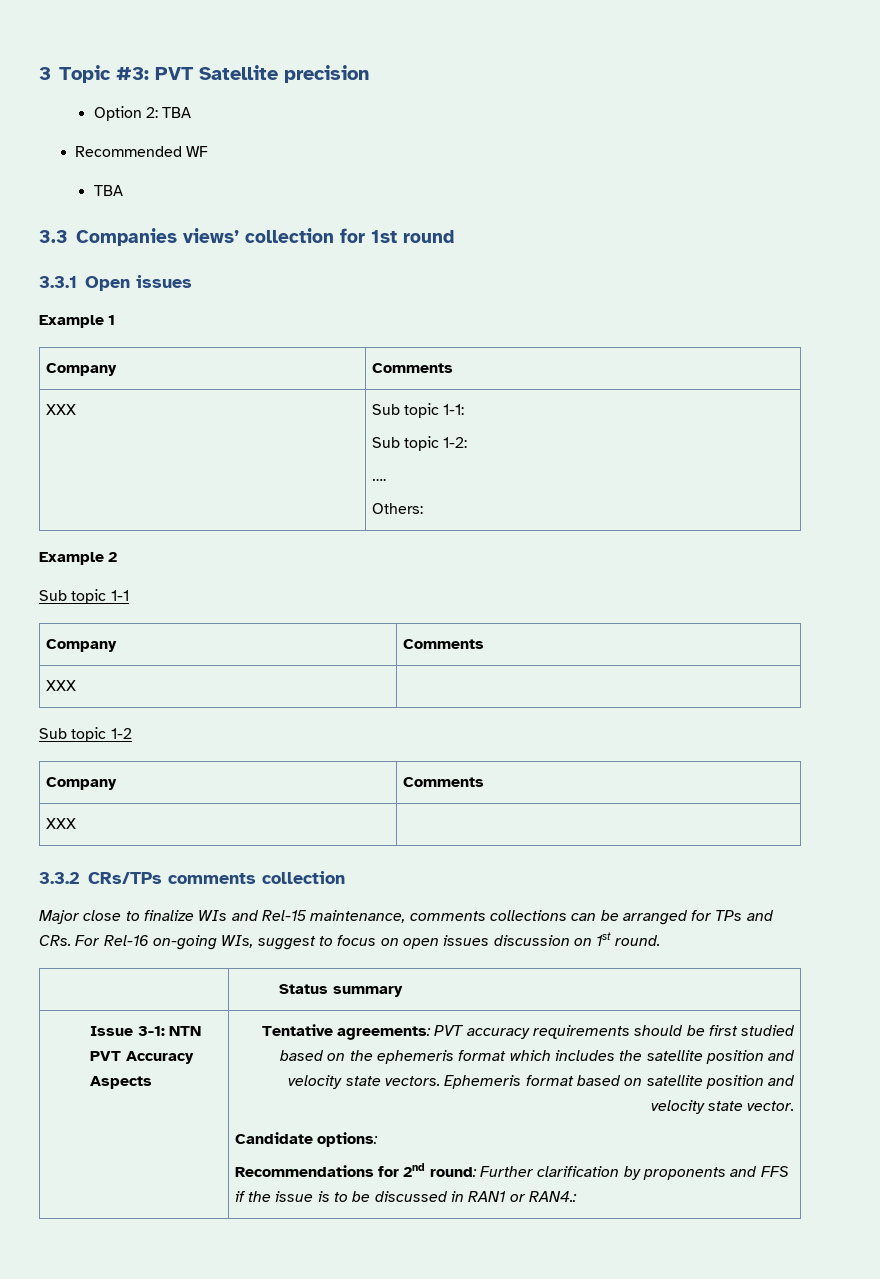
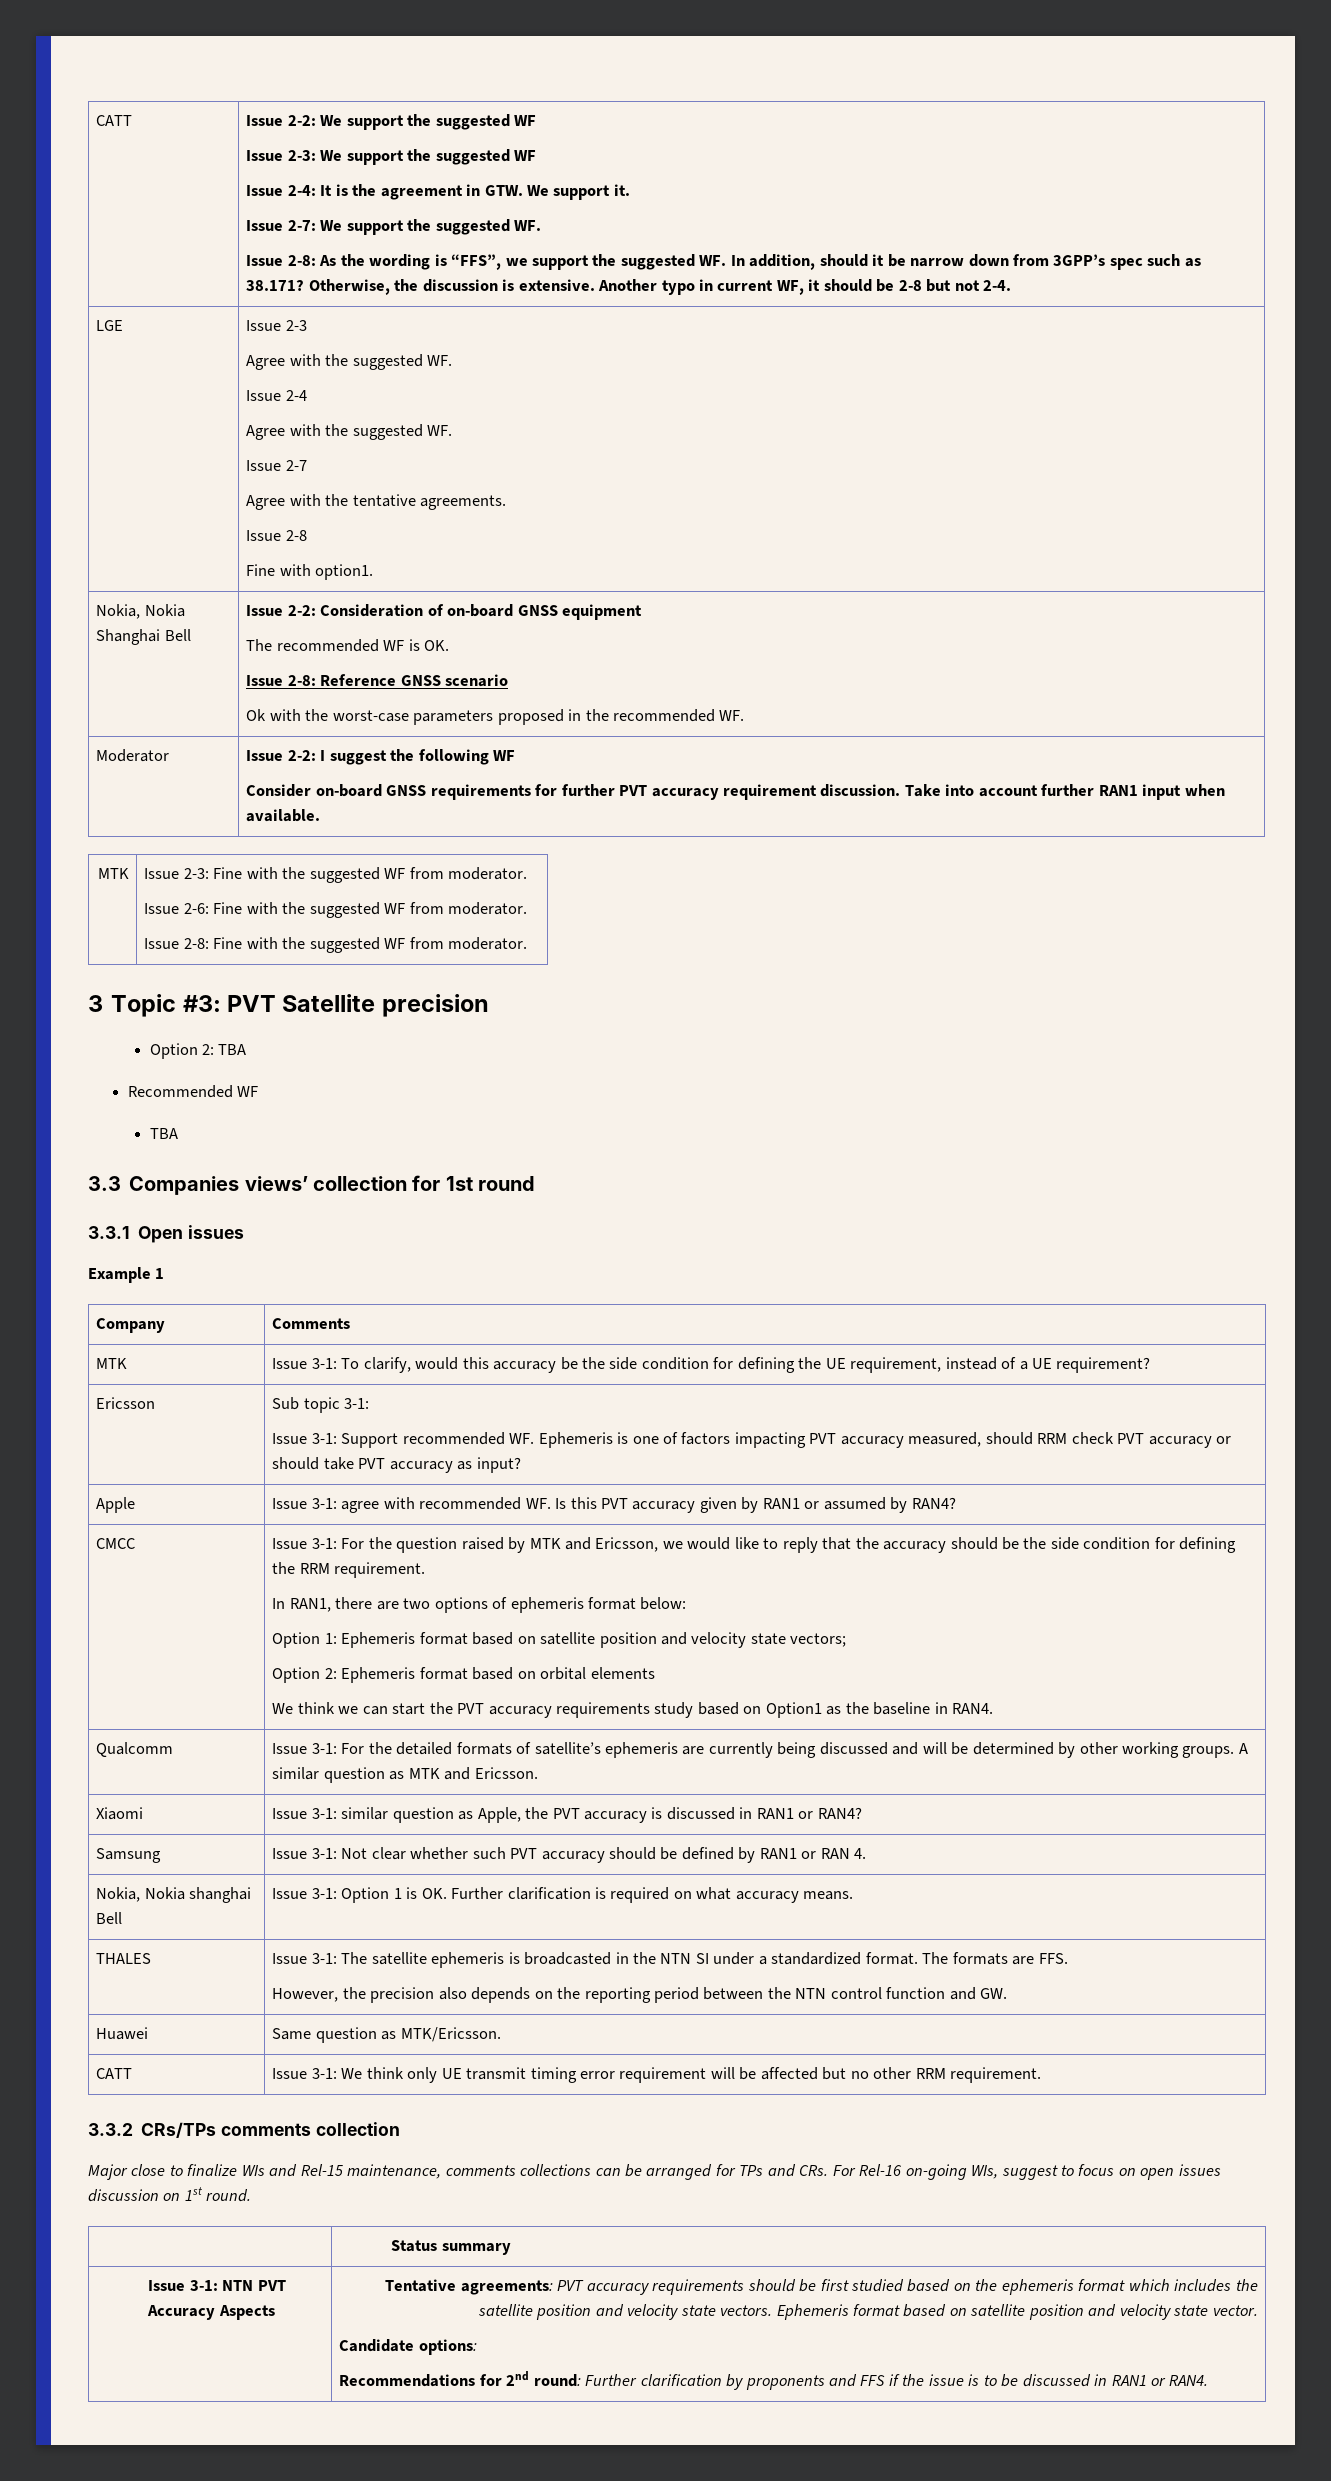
+ CATT | Issue 2-2: We support the suggested WF
+ Issue 2-3: We support the suggested WF
+ Issue 2-4: It is the agreement in GTW. We support it.
+ Issue 2-7: We support the suggested WF.
+ Issue 2-8: As the wording is “FFS”, we support the suggested WF. In addition, should it be narrow down from 3GPP’s spec such as 38.171? Otherwise, the discussion is extensive. Another typo in current WF, it should be 2-8 but not 2-4.
+ LGE | Issue 2-3
+ Agree with the suggested WF.
+ Issue 2-4
+ Agree with the suggested WF.
+ Issue 2-7
+ Agree with the tentative agreements.
+ Issue 2-8
+ Fine with option1.
+ Nokia, Nokia Shanghai Bell | Issue 2-2: Consideration of on-board GNSS equipment
+ The recommended WF is OK.
+ Issue 2-8: Reference GNSS scenario
+ Ok with the worst-case parameters proposed in the recommended WF.
+ Moderator | Issue 2-2: I suggest the following WF
+ Consider on-board GNSS requirements for further PVT accuracy requirement discussion. Take into account further RAN1 input when available.
+ MTK | Issue 2-3: Fine with the suggested WF from moderator.
+ Issue 2-6: Fine with the suggested WF from moderator.
+ Issue 2-8: Fine with the suggested WF from moderator.
- XXX | Sub topic 1-1:
- Sub topic 1-2:
- ….
- Others:
- Example 2
- Sub topic 1-1
- Company | Comments
- XXX |
- Sub topic 1-2
- Company | Comments
- XXX |
+ MTK | Issue 3-1: To clarify, would this accuracy be the side condition for defining the UE requirement, instead of a UE requirement?
+ Ericsson | Sub topic 3-1:
+ Issue 3-1: Support recommended WF. Ephemeris is one of factors impacting PVT accuracy measured, should RRM check PVT accuracy or should take PVT accuracy as input?
+ Apple | Issue 3-1: agree with recommended WF. Is this PVT accuracy given by RAN1 or assumed by RAN4?
+ CMCC | Issue 3-1: For the question raised by MTK and Ericsson, we would like to reply that the accuracy should be the side condition for defining the RRM requirement.
+ In RAN1, there are two options of ephemeris format below:
+ Option 1: Ephemeris format based on satellite position and velocity state vectors;
+ Option 2: Ephemeris format based on orbital elements
+ We think we can start the PVT accuracy requirements study based on Option1 as the baseline in RAN4.
+ Qualcomm | Issue 3-1: For the detailed formats of satellite’s ephemeris are currently being discussed and will be determined by other working groups. A similar question as MTK and Ericsson.
+ Xiaomi | Issue 3-1: similar question as Apple, the PVT accuracy is discussed in RAN1 or RAN4?
+ Samsung | Issue 3-1: Not clear whether such PVT accuracy should be defined by RAN1 or RAN 4.
+ Nokia, Nokia shanghai Bell | Issue 3-1: Option 1 is OK. Further clarification is required on what accuracy means.
+ THALES | Issue 3-1: The satellite ephemeris is broadcasted in the NTN SI under a standardized format. The formats are FFS.
+ However, the precision also depends on the reporting period between the NTN control function and GW.
+ Huawei | Same question as MTK/Ericsson.
+ CATT | Issue 3-1: We think only UE transmit timing error requirement will be affected but no other RRM requirement.
- Recommendations for 2nd round: Further clarification by proponents and FFS if the issue is to be discussed in RAN1 or RAN4.:
+ Recommendations for 2nd round: Further clarification by proponents and FFS if the issue is to be discussed in RAN1 or RAN4.

